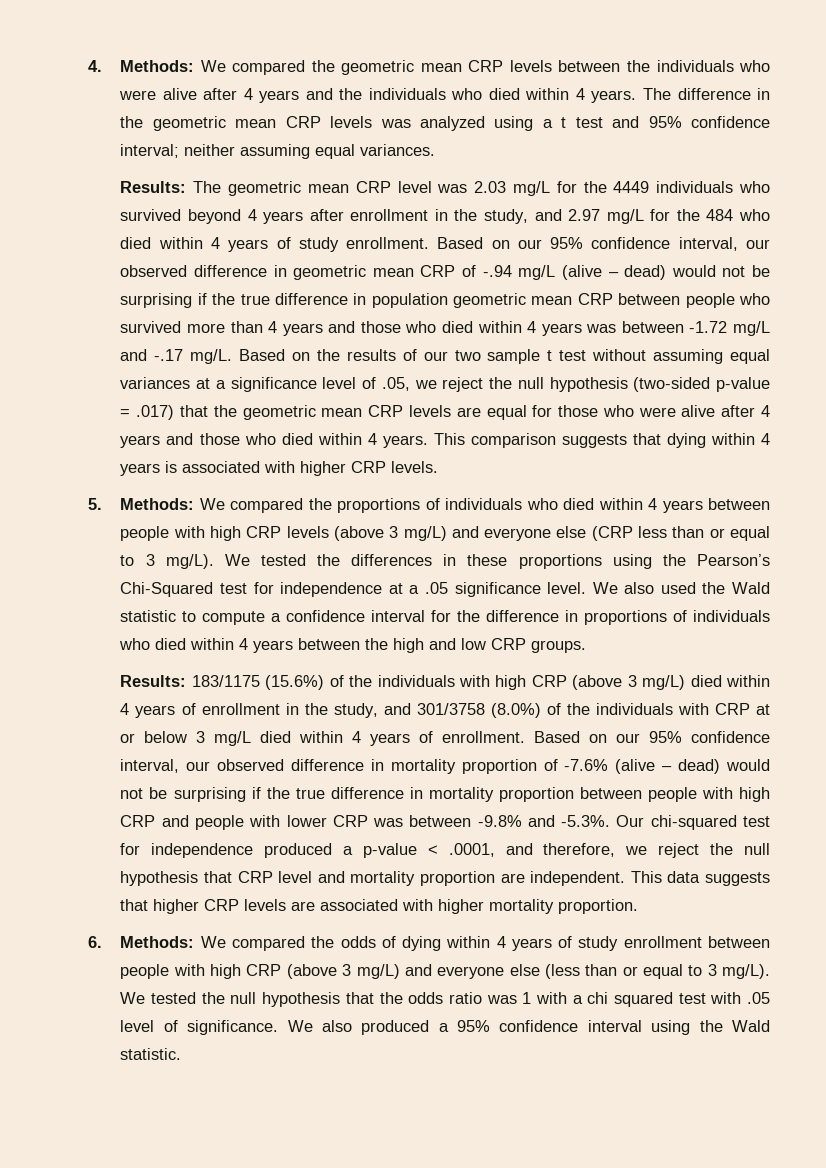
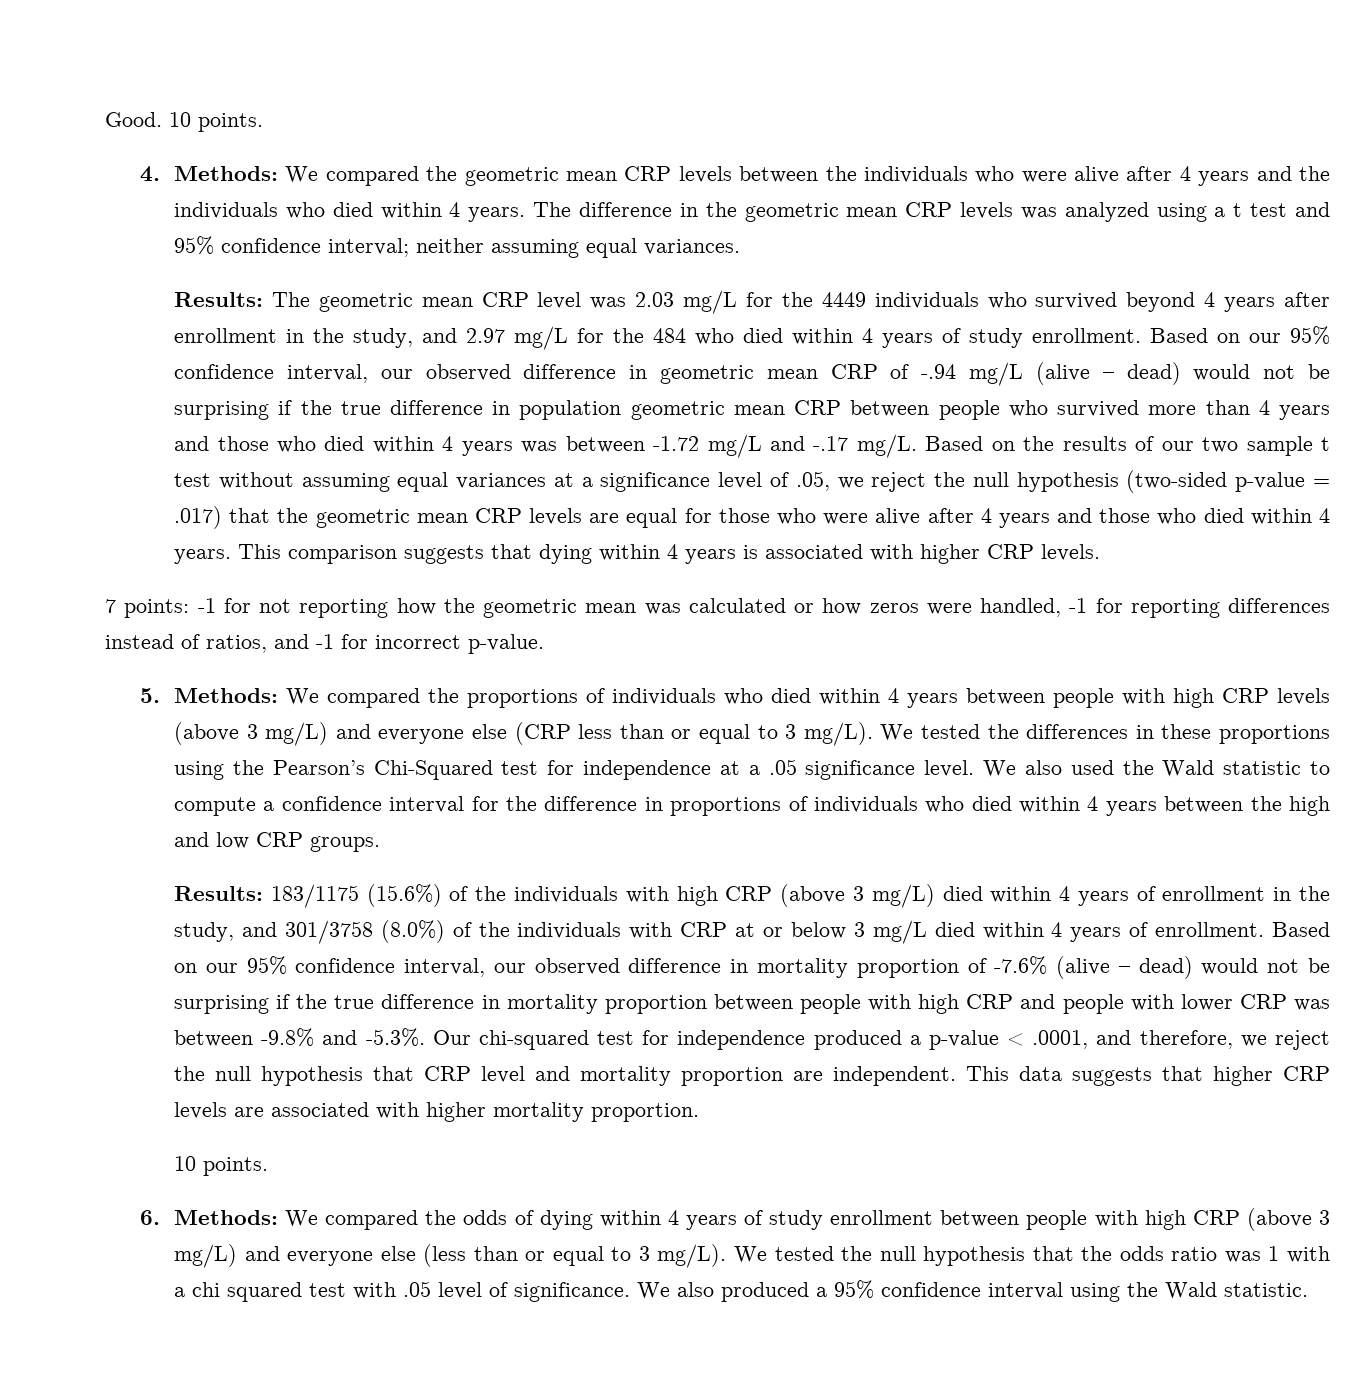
+ Good. 10 points.
+ 7 points: -1 for not reporting how the geometric mean was calculated or how zeros were handled, -1 for reporting differences instead of ratios, and -1 for incorrect p-value.
  This data suggests that higher CRP levels are associated with higher mortality proportion.
+ 10 points.

